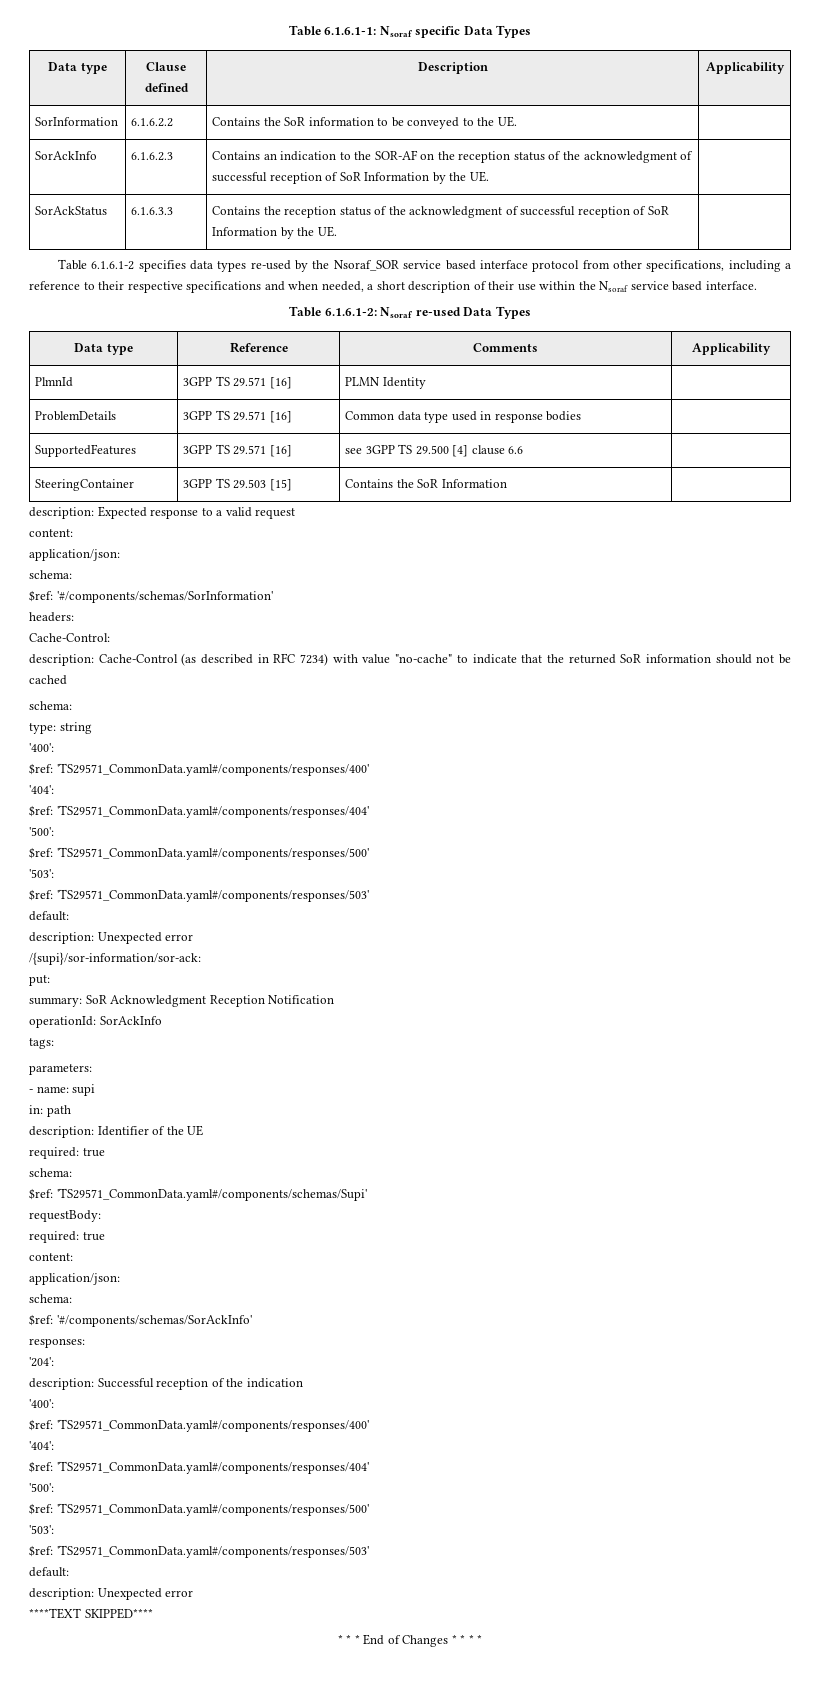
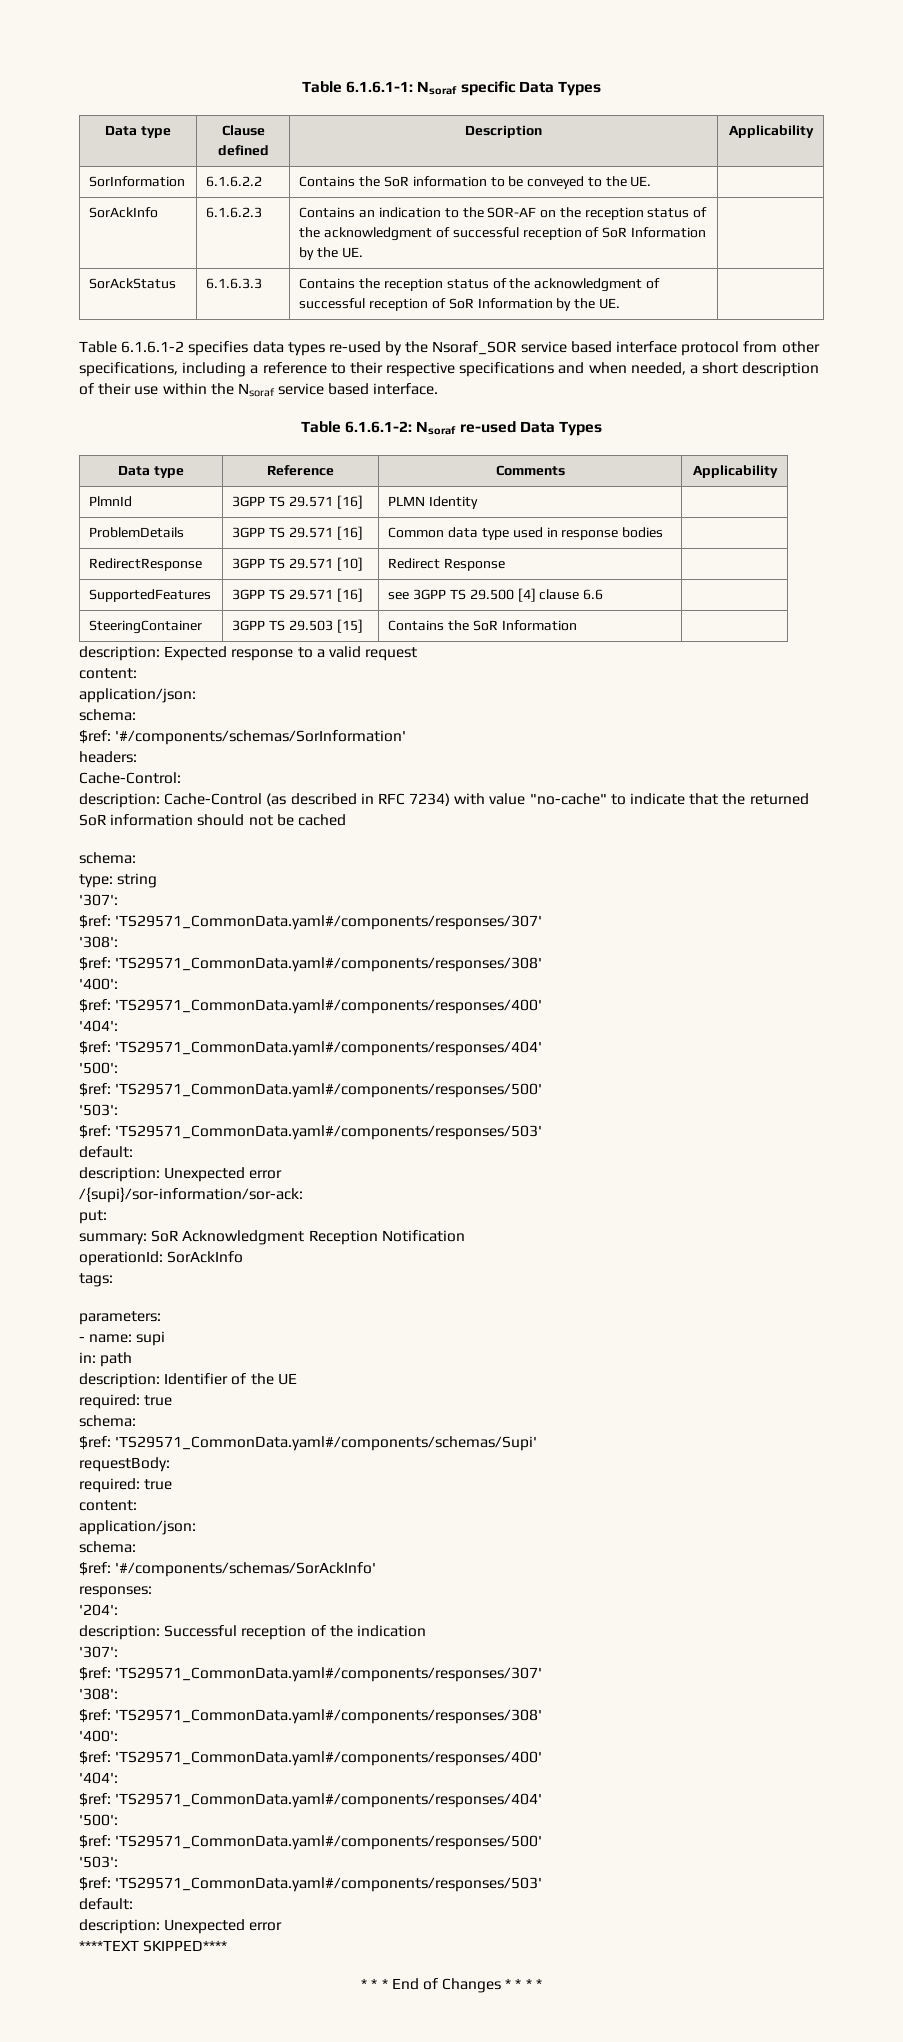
+ RedirectResponse | 3GPP TS 29.571 [10] | Redirect Response |
  type: string
+ '307':
+ $ref: 'TS29571_CommonData.yaml#/components/responses/307'
+ '308':
+ $ref: 'TS29571_CommonData.yaml#/components/responses/308'
  description: Successful reception of the indication
+ '307':
+ $ref: 'TS29571_CommonData.yaml#/components/responses/307'
+ '308':
+ $ref: 'TS29571_CommonData.yaml#/components/responses/308'

